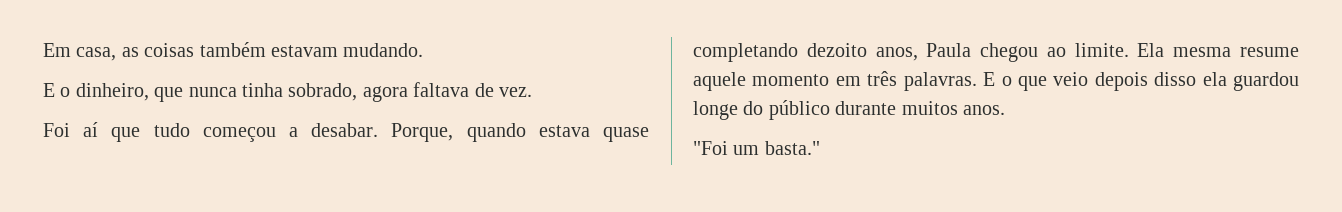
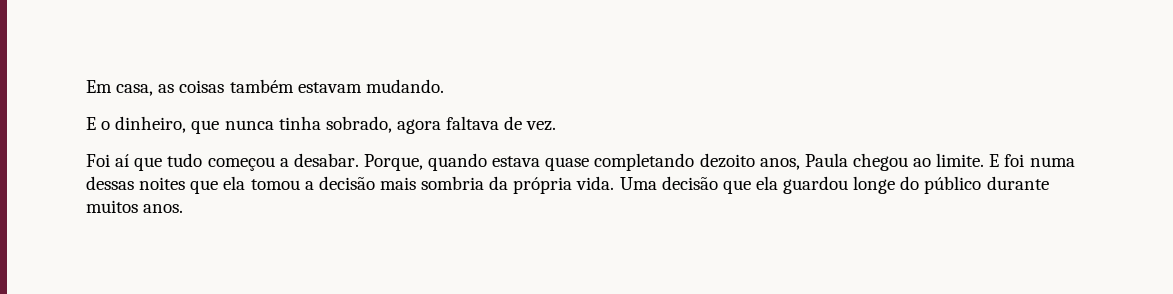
- Ela mesma resume aquele momento em três palavras. E o que veio depois disso ela guardou longe do público durante muitos anos.
+ E foi numa dessas noites que ela tomou a decisão mais sombria da própria vida. Uma decisão que ela guardou longe do público durante muitos anos.
- "Foi um basta."

